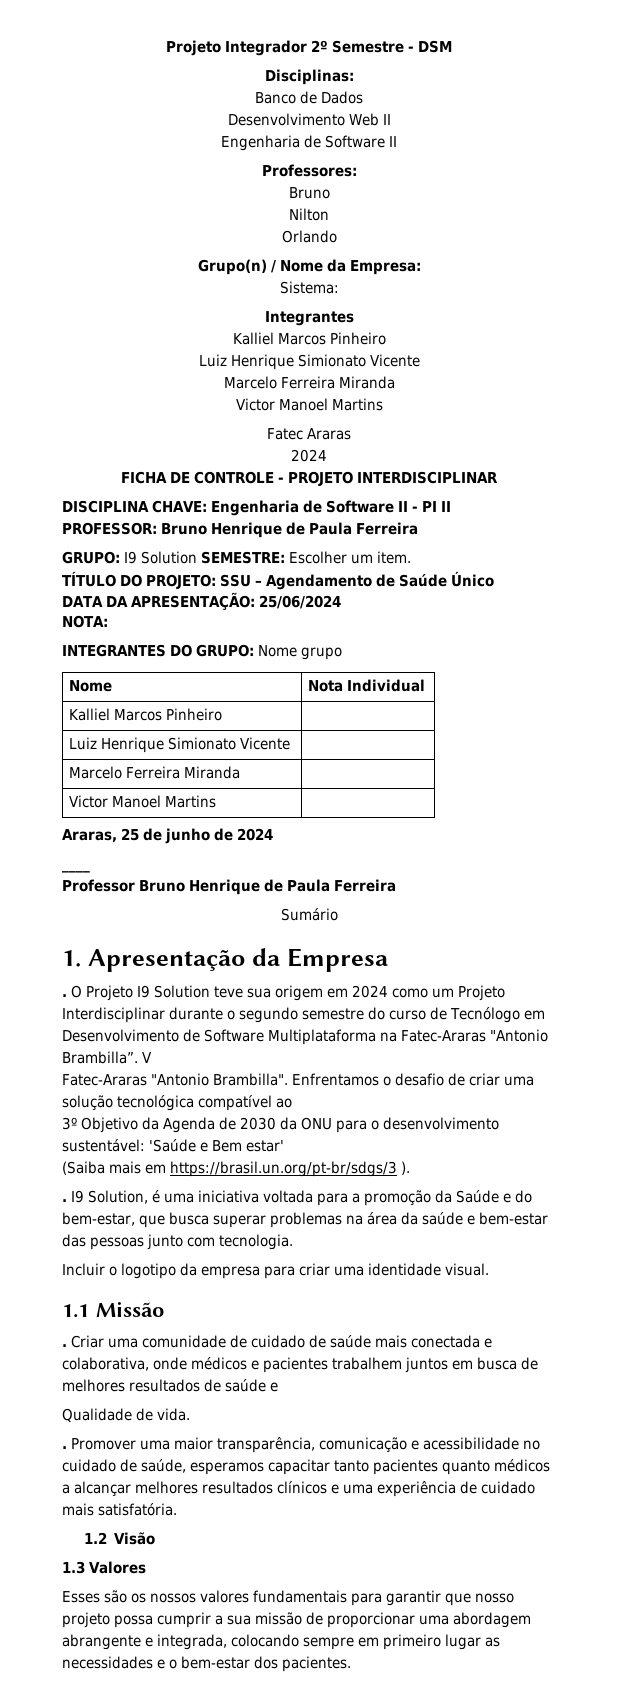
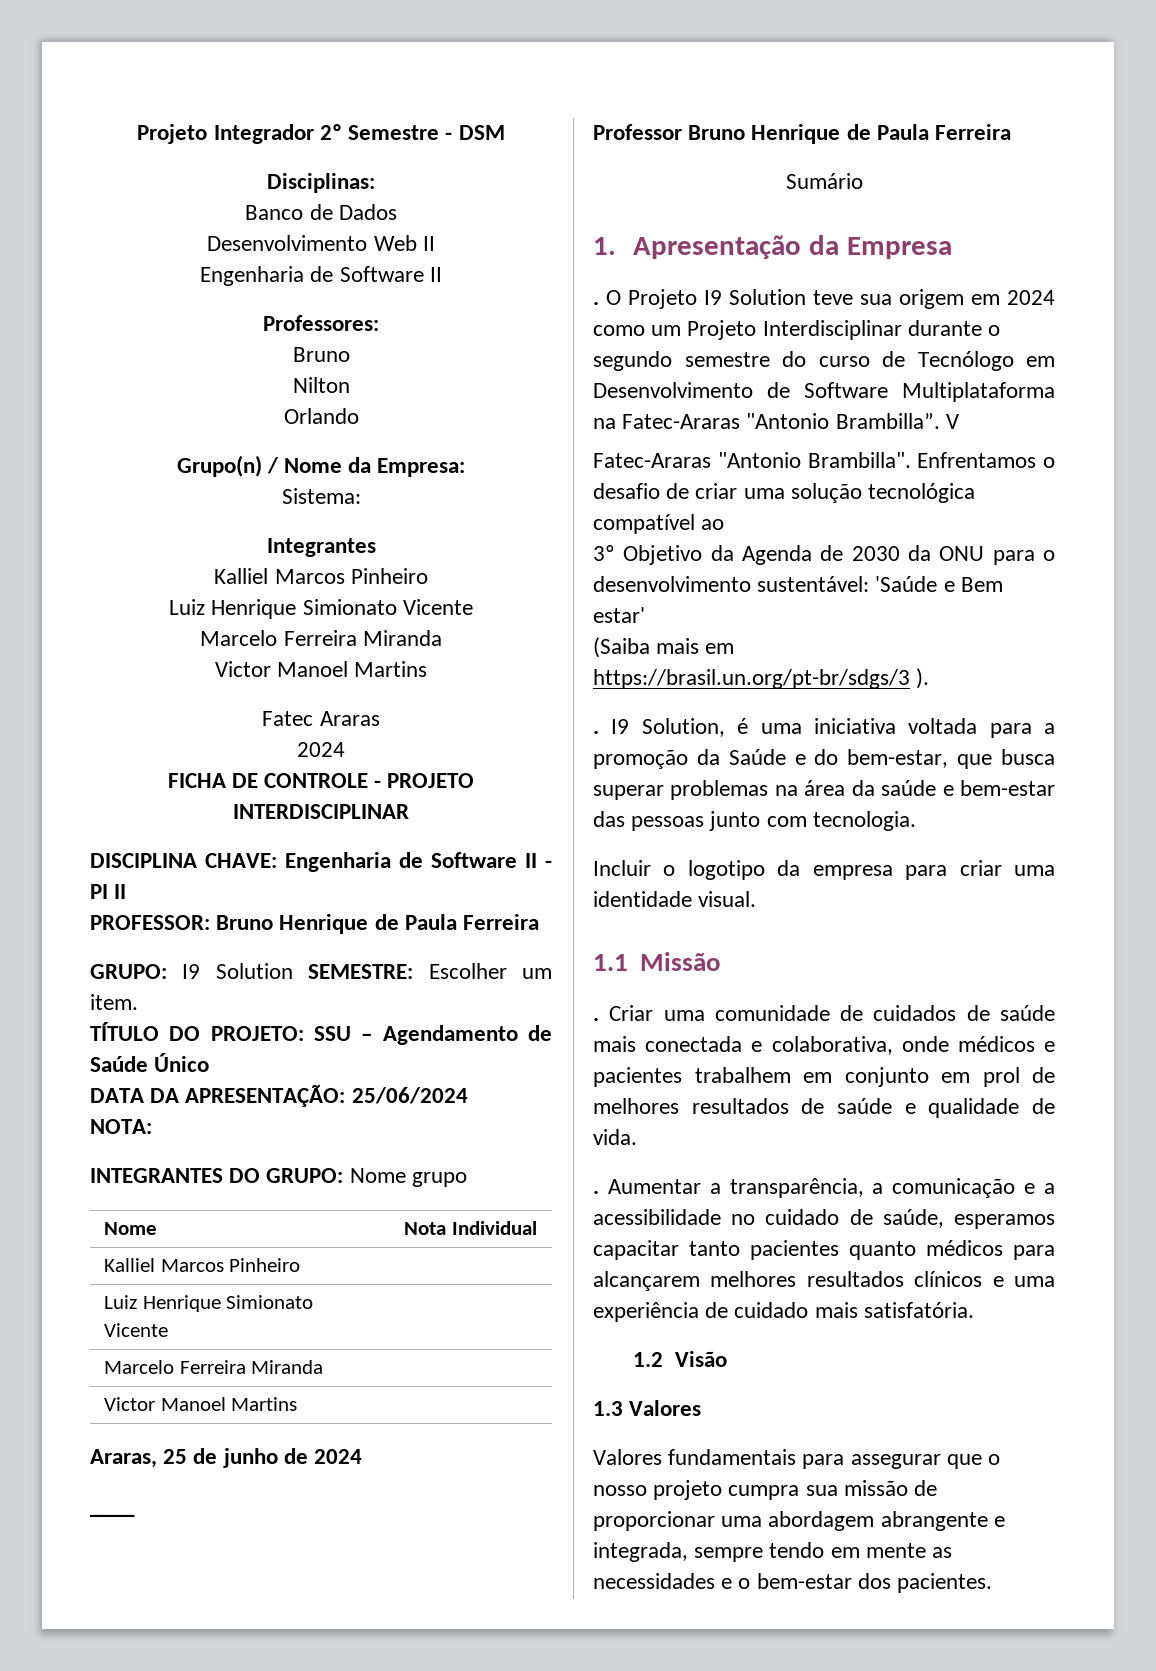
- Criar uma comunidade de cuidado de saúde mais conectada e colaborativa, onde médicos e pacientes trabalhem juntos em busca de melhores resultados de saúde e
- Qualidade de vida.
+ Criar uma comunidade de cuidados de saúde mais conectada e colaborativa, onde médicos e pacientes trabalhem em conjunto em prol de melhores resultados de saúde e qualidade de vida.
- Promover uma maior transparência, comunicação e acessibilidade no cuidado de saúde, esperamos capacitar tanto pacientes quanto médicos a alcançar melhores resultados clínicos e uma experiência de cuidado mais satisfatória.
+ Aumentar a transparência, a comunicação e a acessibilidade no cuidado de saúde, esperamos capacitar tanto pacientes quanto médicos para alcançarem melhores resultados clínicos e uma experiência de cuidado mais satisfatória.
- Esses são os nossos valores fundamentais para garantir que nosso projeto possa cumprir a sua missão de proporcionar uma abordagem abrangente e integrada, colocando sempre em primeiro lugar as necessidades e o bem-estar dos pacientes.
+ Valores fundamentais para assegurar que o nosso projeto cumpra sua missão de proporcionar uma abordagem abrangente e integrada, sempre tendo em mente as necessidades e o bem-estar dos pacientes.

